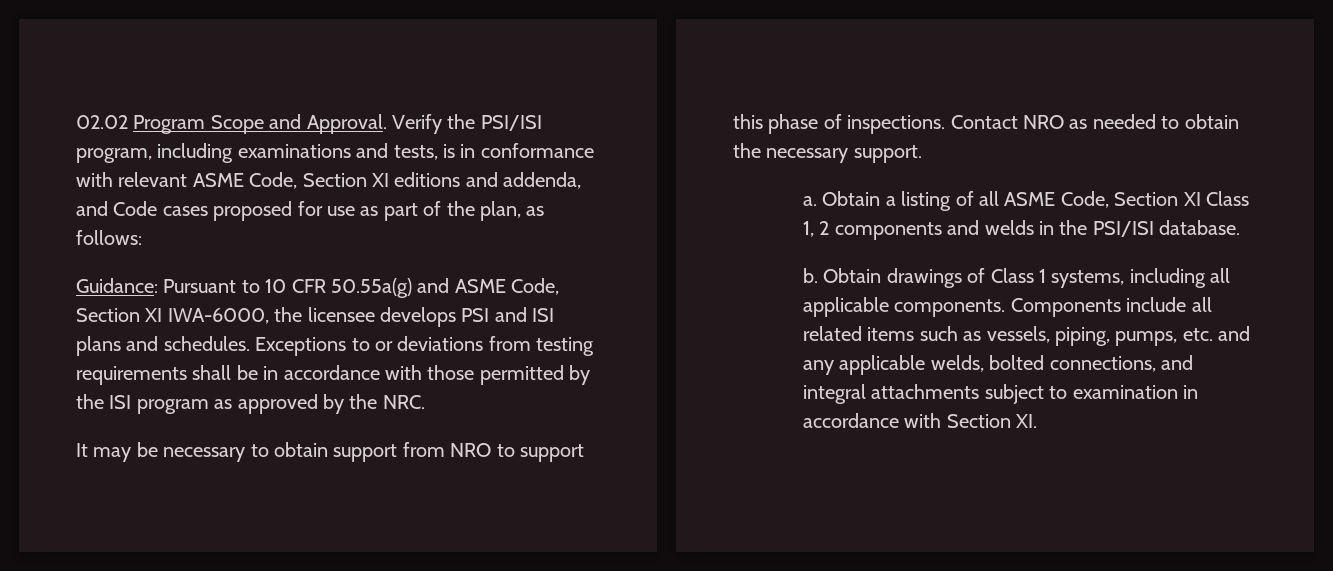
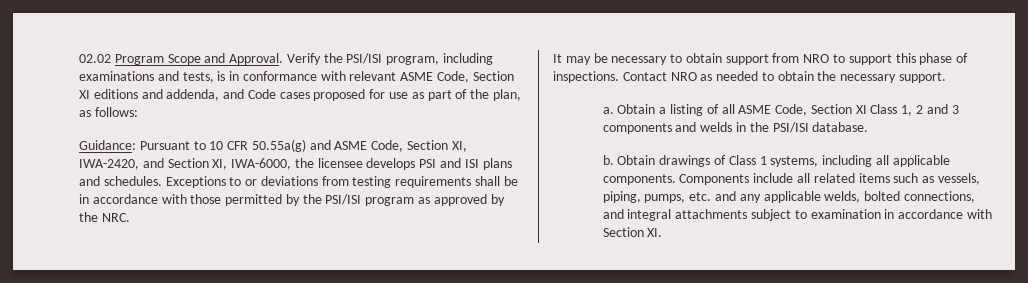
- Guidance: Pursuant to 10 CFR 50.55a(g) and ASME Code, Section XI IWA-6000, the licensee develops PSI and ISI plans and schedules.
+ Guidance: Pursuant to 10 CFR 50.55a(g) and ASME Code, Section XI, IWA-2420, and Section XI, IWA-6000, the licensee develops PSI and ISI plans and schedules.
- Exceptions to or deviations from testing requirements shall be in accordance with those permitted by the ISI program as approved by the NRC.
+ Exceptions to or deviations from testing requirements shall be in accordance with those permitted by the PSI/ISI program as approved by the NRC.
- Obtain a listing of all ASME Code, Section XI Class 1, 2 components and welds in the PSI/ISI database.
+ Obtain a listing of all ASME Code, Section XI Class 1, 2 and 3 components and welds in the PSI/ISI database.

